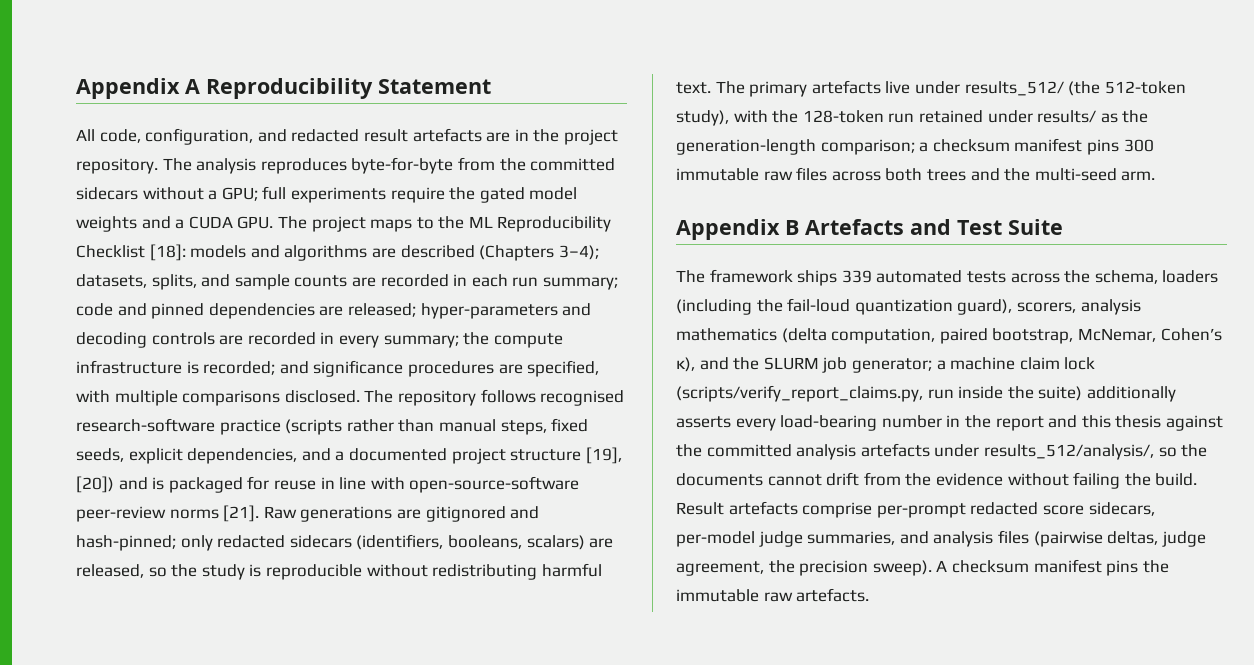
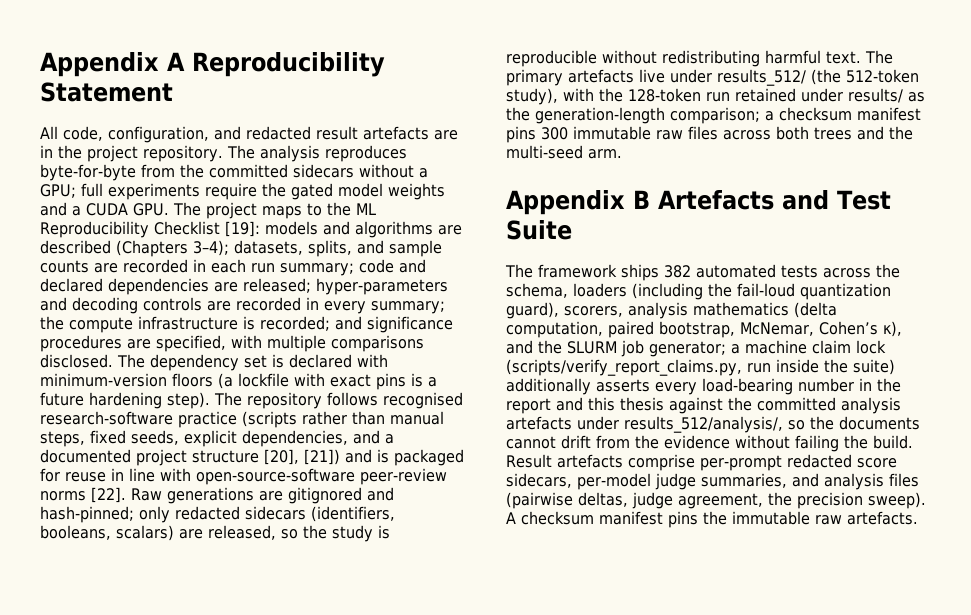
- full experiments require the gated model weights and a CUDA GPU. The project maps to the ML Reproducibility Checklist [18]:
+ full experiments require the gated model weights and a CUDA GPU. The project maps to the ML Reproducibility Checklist [19]:
- code and pinned dependencies are released;
+ code and declared dependencies are released;
- The repository follows recognised research-software practice (scripts rather than manual steps, fixed seeds, explicit dependencies, and a documented project structure [19], [20]) and is packaged for reuse in line with open-source-software peer-review norms [21].
+ The dependency set is declared with minimum-version floors (a lockfile with exact pins is a future hardening step). The repository follows recognised research-software practice (scripts rather than manual steps, fixed seeds, explicit dependencies, and a documented project structure [20], [21]) and is packaged for reuse in line with open-source-software peer-review norms [22].
- The framework ships 339 automated tests across the schema, loaders (including the fail-loud quantization guard), scorers, analysis mathematics (delta computation, paired bootstrap, McNemar, Cohen’s κ), and the SLURM job generator;
+ The framework ships 382 automated tests across the schema, loaders (including the fail-loud quantization guard), scorers, analysis mathematics (delta computation, paired bootstrap, McNemar, Cohen’s κ), and the SLURM job generator;

